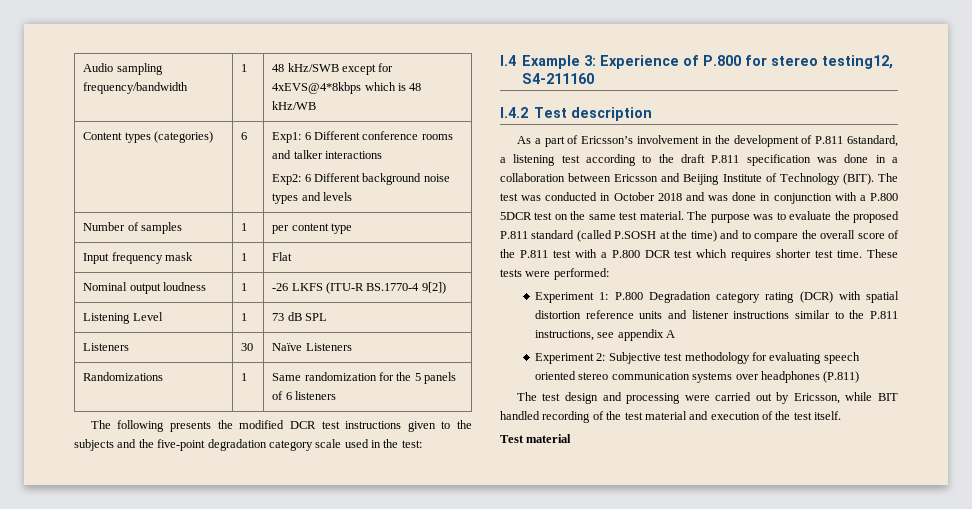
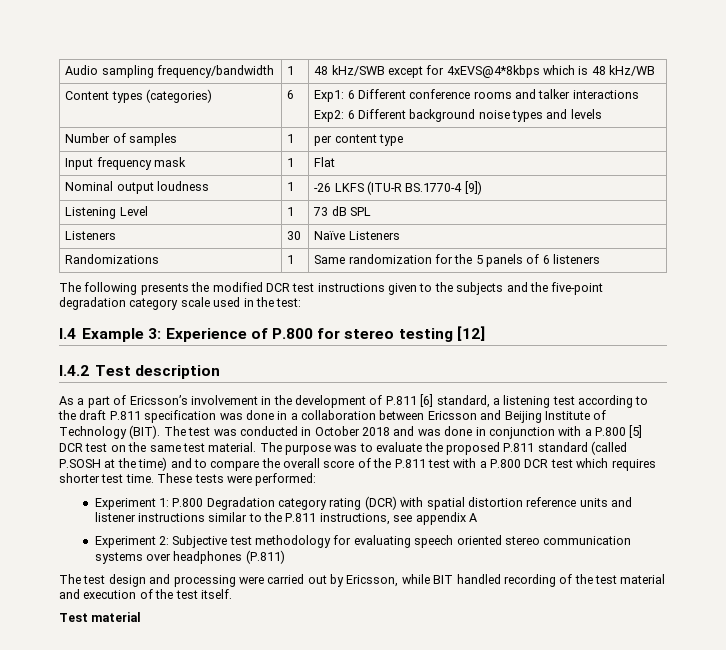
- Nominal output loudness | 1 | -26 LKFS (ITU-R BS.1770-4 9[2])
+ Nominal output loudness | 1 | -26 LKFS (ITU-R BS.1770-4 [9])
- I.4 Example 3: Experience of P.800 for stereo testing12, S4-211160
+ I.4 Example 3: Experience of P.800 for stereo testing [12]
- As a part of Ericsson’s involvement in the development of P.811 6standard, a listening test according to the draft P.811 specification was done in a collaboration between Ericsson and Beijing Institute of Technology (BIT).
+ As a part of Ericsson’s involvement in the development of P.811 [6] standard, a listening test according to the draft P.811 specification was done in a collaboration between Ericsson and Beijing Institute of Technology (BIT).
- The test was conducted in October 2018 and was done in conjunction with a P.800 5DCR test on the same test material.
+ The test was conducted in October 2018 and was done in conjunction with a P.800 [5] DCR test on the same test material.

